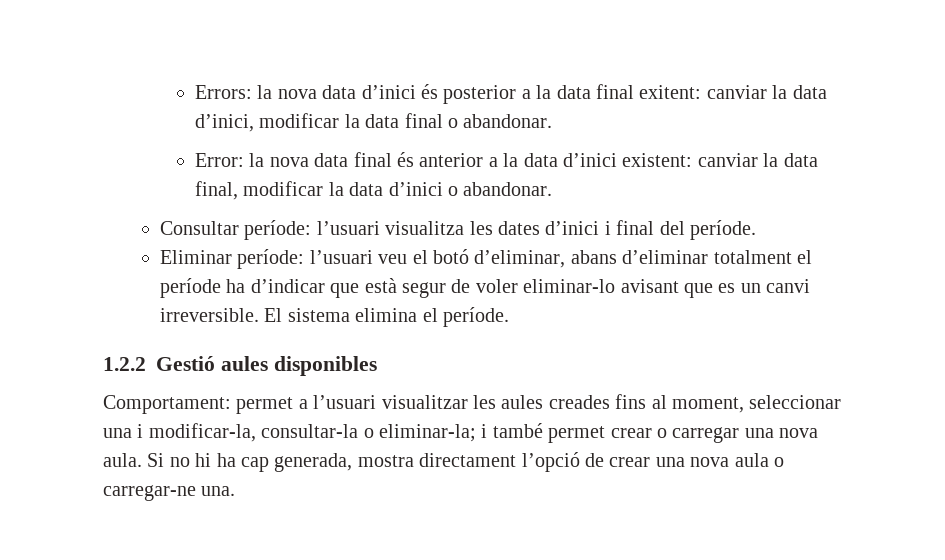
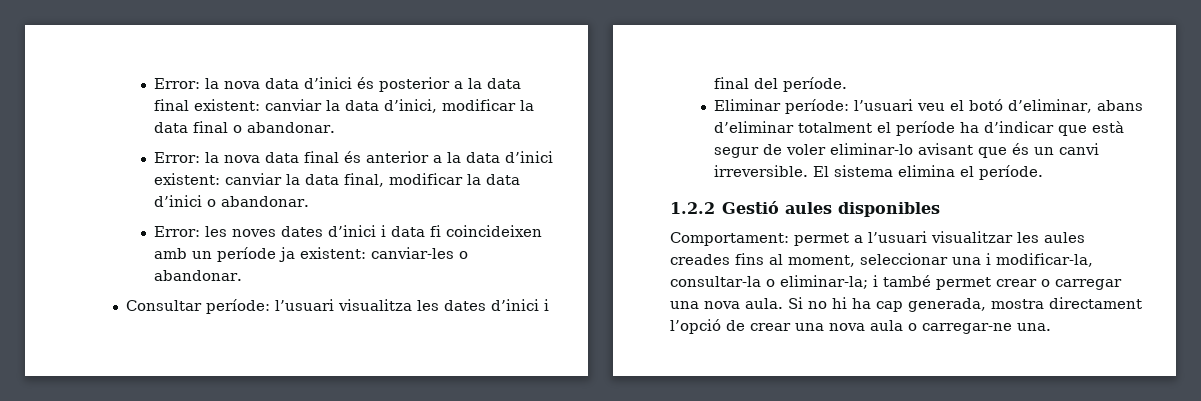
- Errors: la nova data d’inici és posterior a la data final exitent: canviar la data d’inici, modificar la data final o abandonar.
+ Error: la nova data d’inici és posterior a la data final existent: canviar la data d’inici, modificar la data final o abandonar.
+ Error: les noves dates d’inici i data fi coincideixen amb un període ja existent: canviar-les o abandonar.
- Eliminar període: l’usuari veu el botó d’eliminar, abans d’eliminar totalment el període ha d’indicar que està segur de voler eliminar-lo avisant que es un canvi irreversible.
+ Eliminar període: l’usuari veu el botó d’eliminar, abans d’eliminar totalment el període ha d’indicar que està segur de voler eliminar-lo avisant que és un canvi irreversible.

